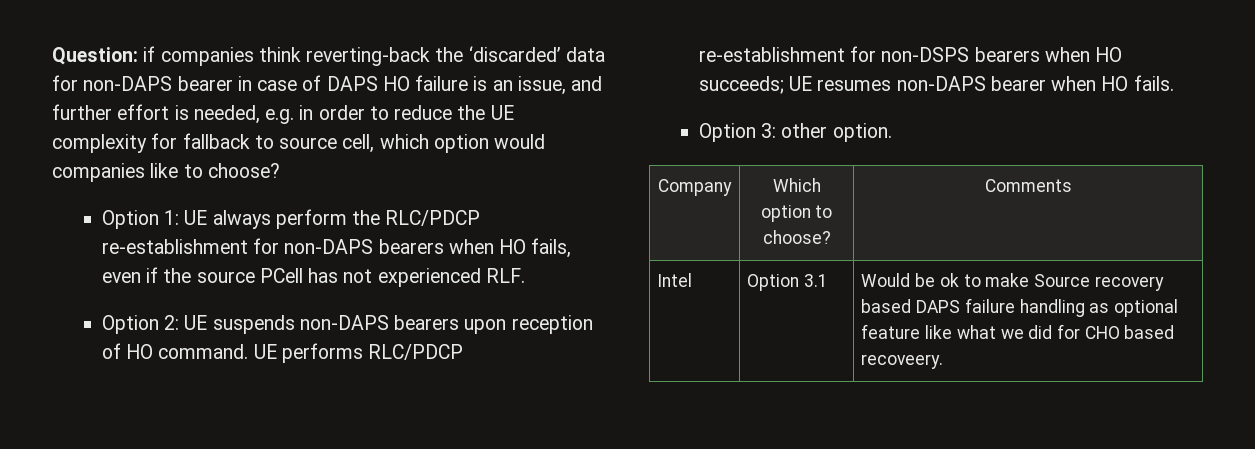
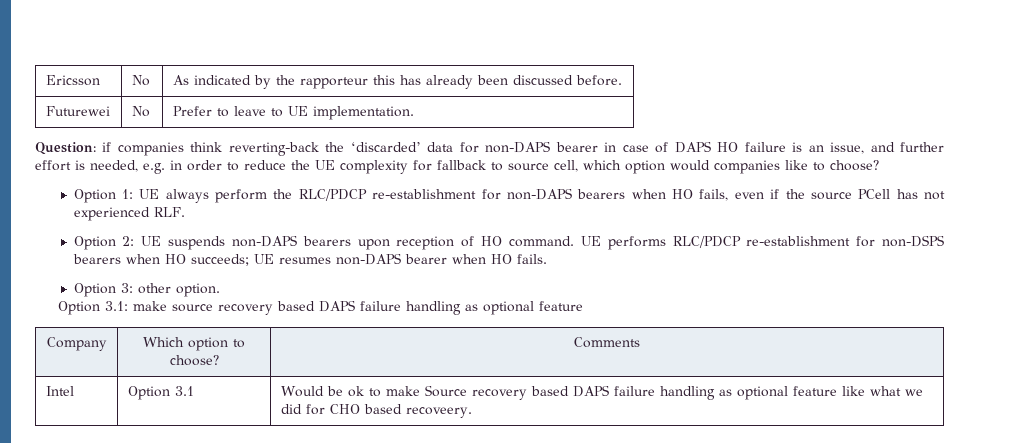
+ Ericsson | No | As indicated by the rapporteur this has already been discussed before.
+ Futurewei | No | Prefer to leave to UE implementation.
+ Option 3.1: make source recovery based DAPS failure handling as optional feature

